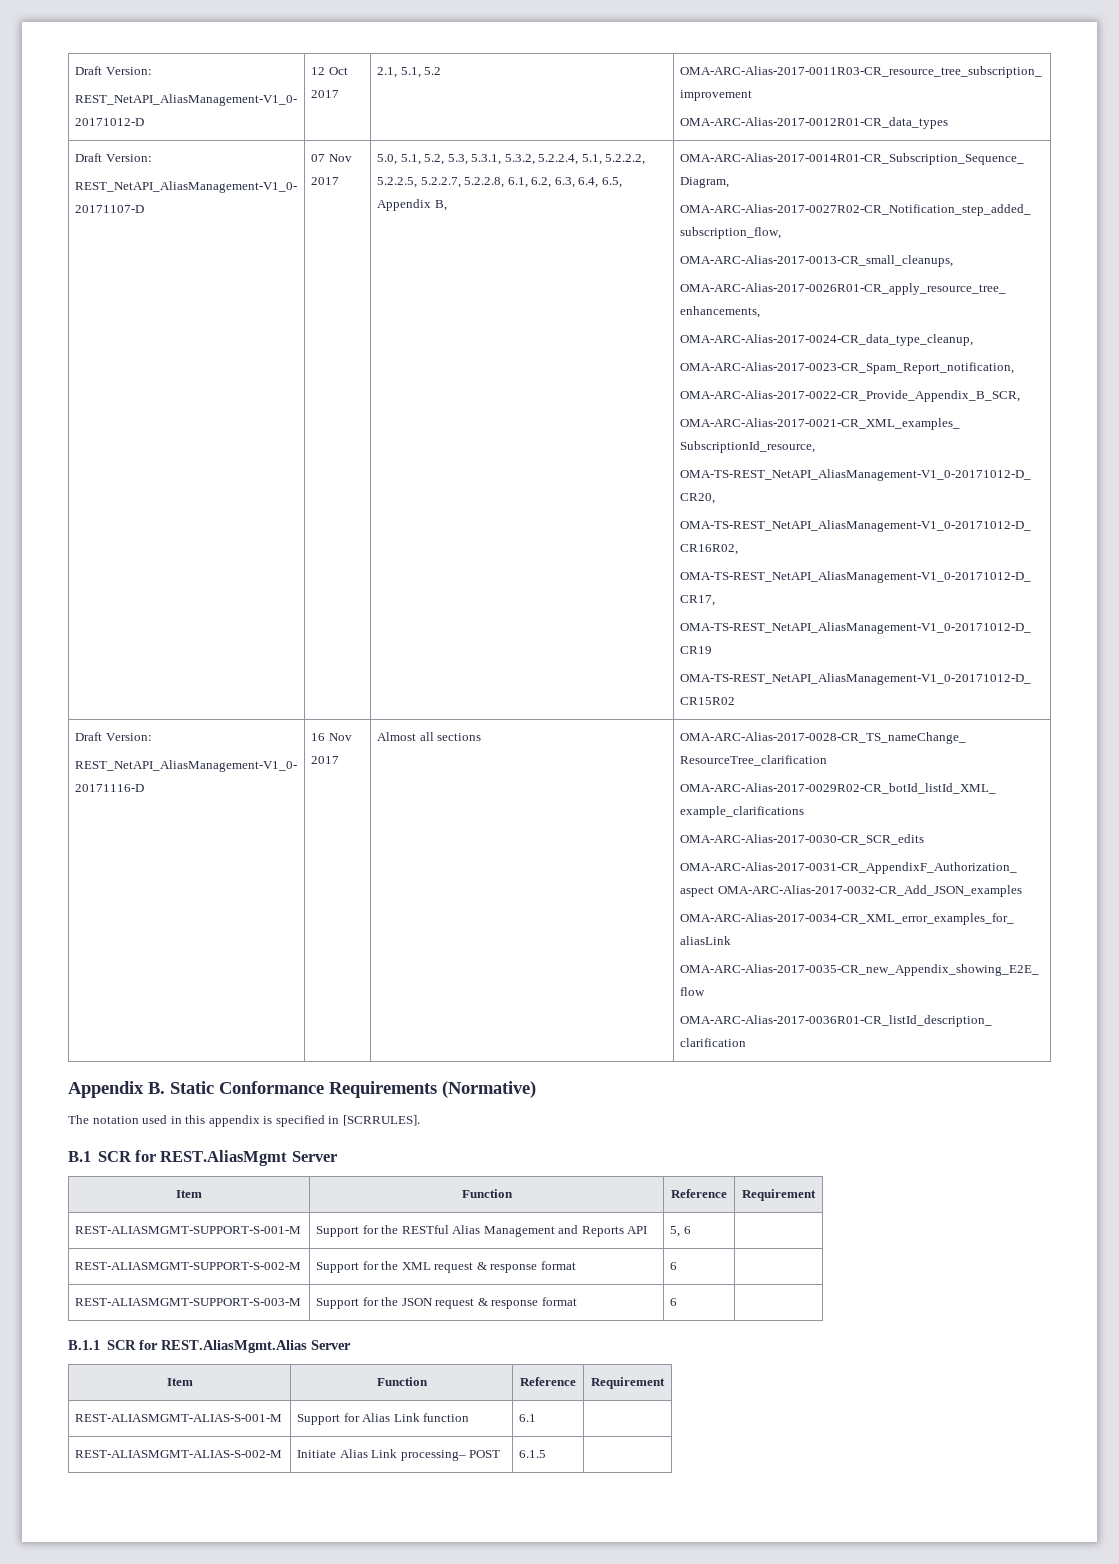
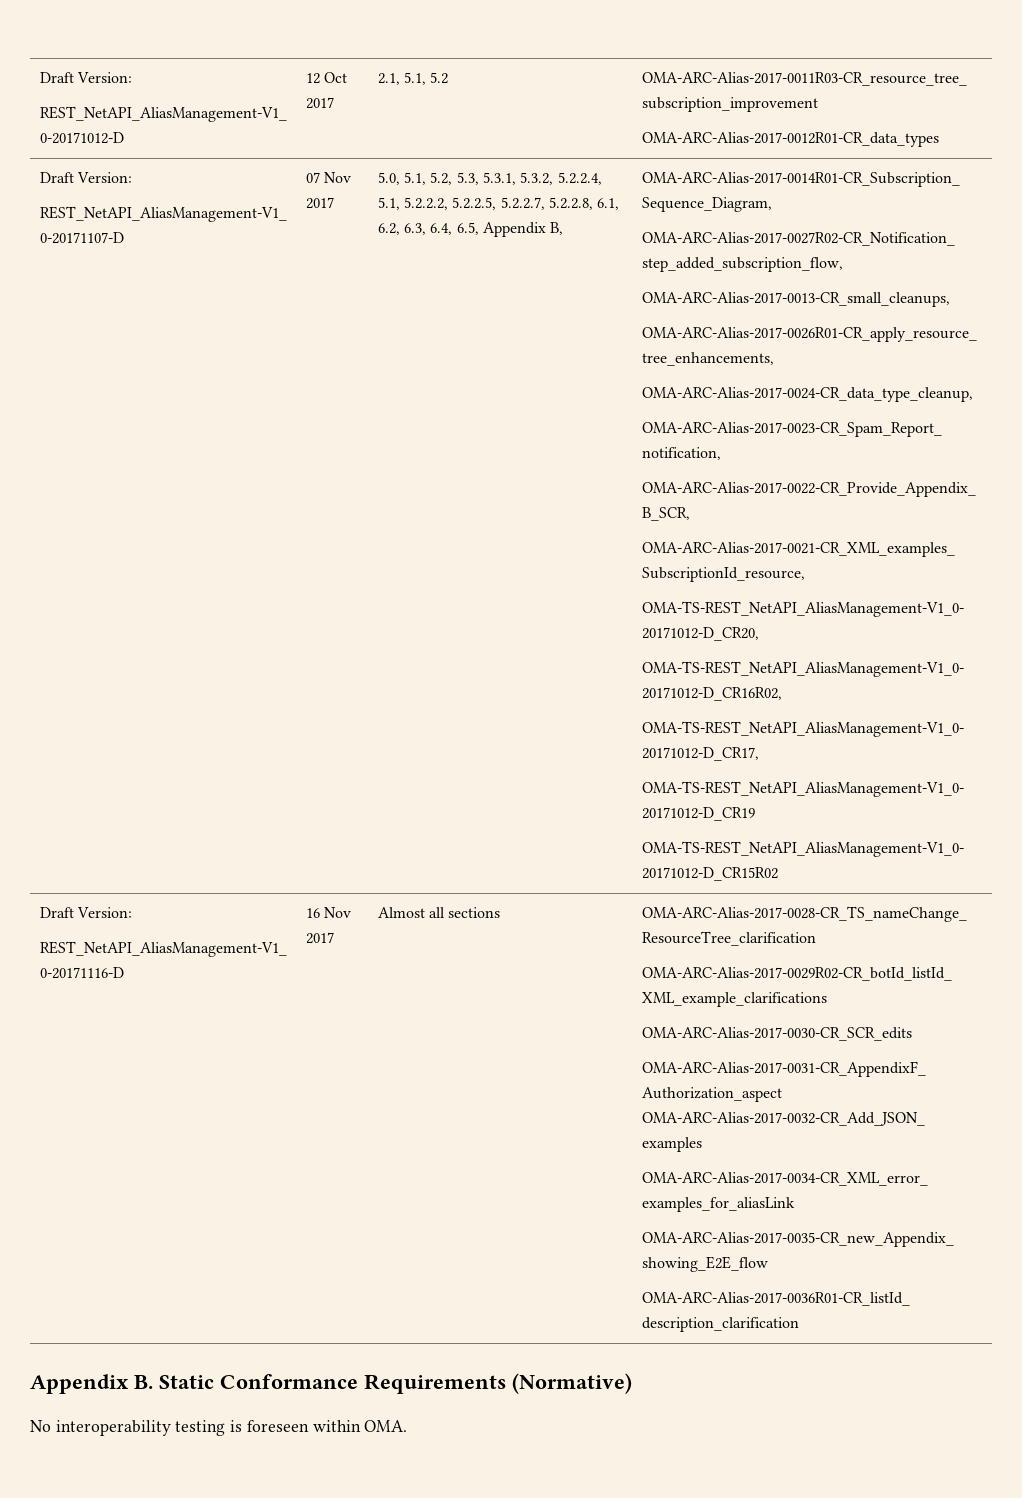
- The notation used in this appendix is specified in [SCRRULES].
- B.1 SCR for REST.AliasMgmt Server
- Item | Function | Reference | Requirement
- REST-ALIASMGMT-SUPPORT-S-001-M | Support for the RESTful Alias Management and Reports API | 5, 6 |
- REST-ALIASMGMT-SUPPORT-S-002-M | Support for the XML request & response format | 6 |
- REST-ALIASMGMT-SUPPORT-S-003-M | Support for the JSON request & response format | 6 |
- B.1.1 SCR for REST.AliasMgmt.Alias Server
- Item | Function | Reference | Requirement
- REST-ALIASMGMT-ALIAS-S-001-M | Support for Alias Link function | 6.1 |
- REST-ALIASMGMT-ALIAS-S-002-M | Initiate Alias Link processing– POST | 6.1.5 |
+ No interoperability testing is foreseen within OMA.

